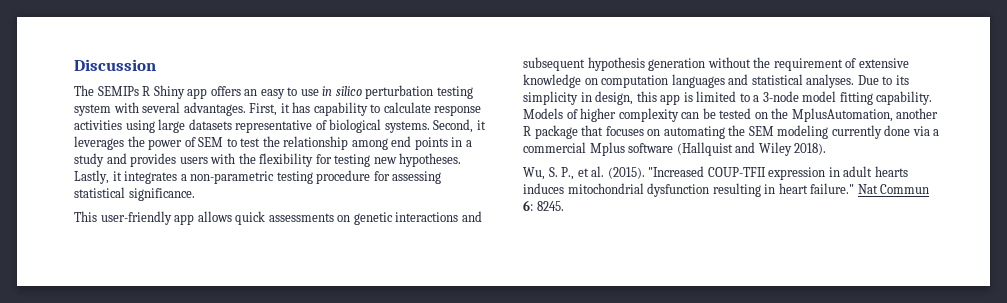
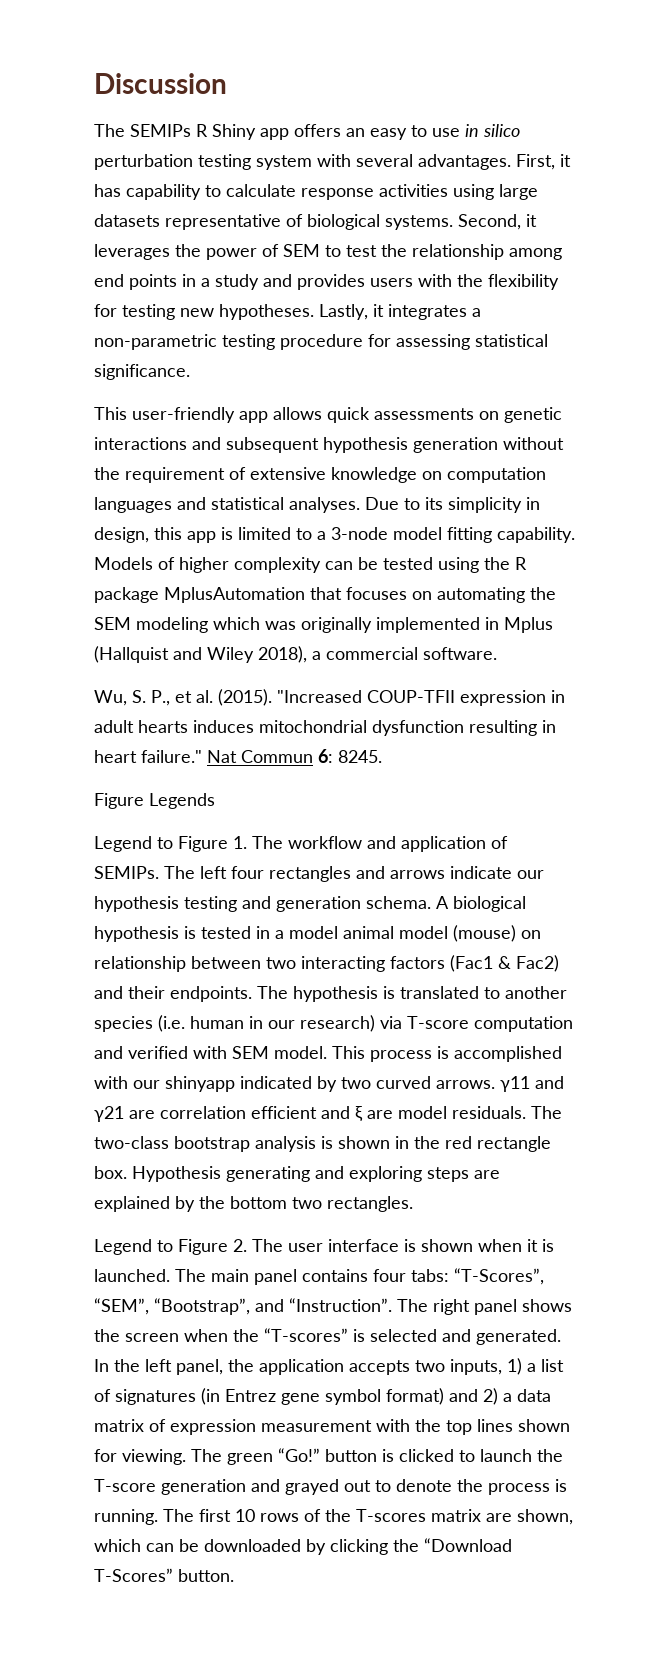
- Models of higher complexity can be tested on the MplusAutomation, another R package that focuses on automating the SEM modeling currently done via a commercial Mplus software (Hallquist and Wiley 2018).
+ Models of higher complexity can be tested using the R package MplusAutomation that focuses on automating the SEM modeling which was originally implemented in Mplus (Hallquist and Wiley 2018), a commercial software.
+ Figure Legends
+ Legend to Figure 1. The workflow and application of SEMIPs. The left four rectangles and arrows indicate our hypothesis testing and generation schema. A biological hypothesis is tested in a model animal model (mouse) on relationship between two interacting factors (Fac1 & Fac2) and their endpoints. The hypothesis is translated to another species (i.e. human in our research) via T-score computation and verified with SEM model. This process is accomplished with our shinyapp indicated by two curved arrows. γ11 and γ21 are correlation efficient and ξ are model residuals. The two-class bootstrap analysis is shown in the red rectangle box. Hypothesis generating and exploring steps are explained by the bottom two rectangles.
+ Legend to Figure 2. The user interface is shown when it is launched. The main panel contains four tabs: “T-Scores”, “SEM”, “Bootstrap”, and “Instruction”. The right panel shows the screen when the “T-scores” is selected and generated. In the left panel, the application accepts two inputs, 1) a list of signatures (in Entrez gene symbol format) and 2) a data matrix of expression measurement with the top lines shown for viewing. The green “Go!” button is clicked to launch the T-score generation and grayed out to denote the process is running. The first 10 rows of the T-scores matrix are shown, which can be downloaded by clicking the “Download T-Scores” button.

